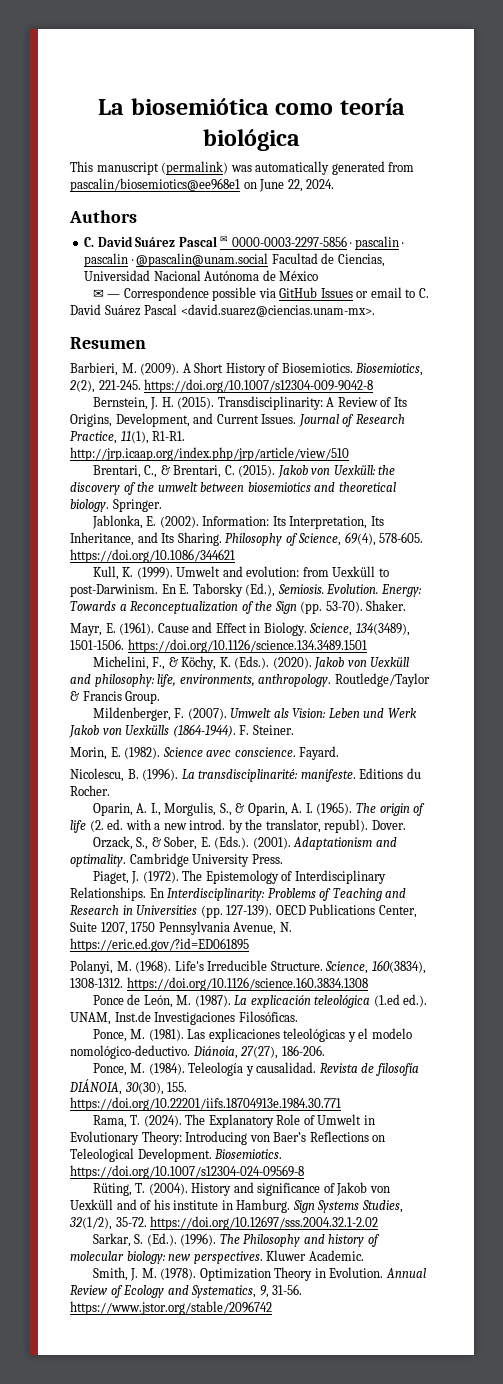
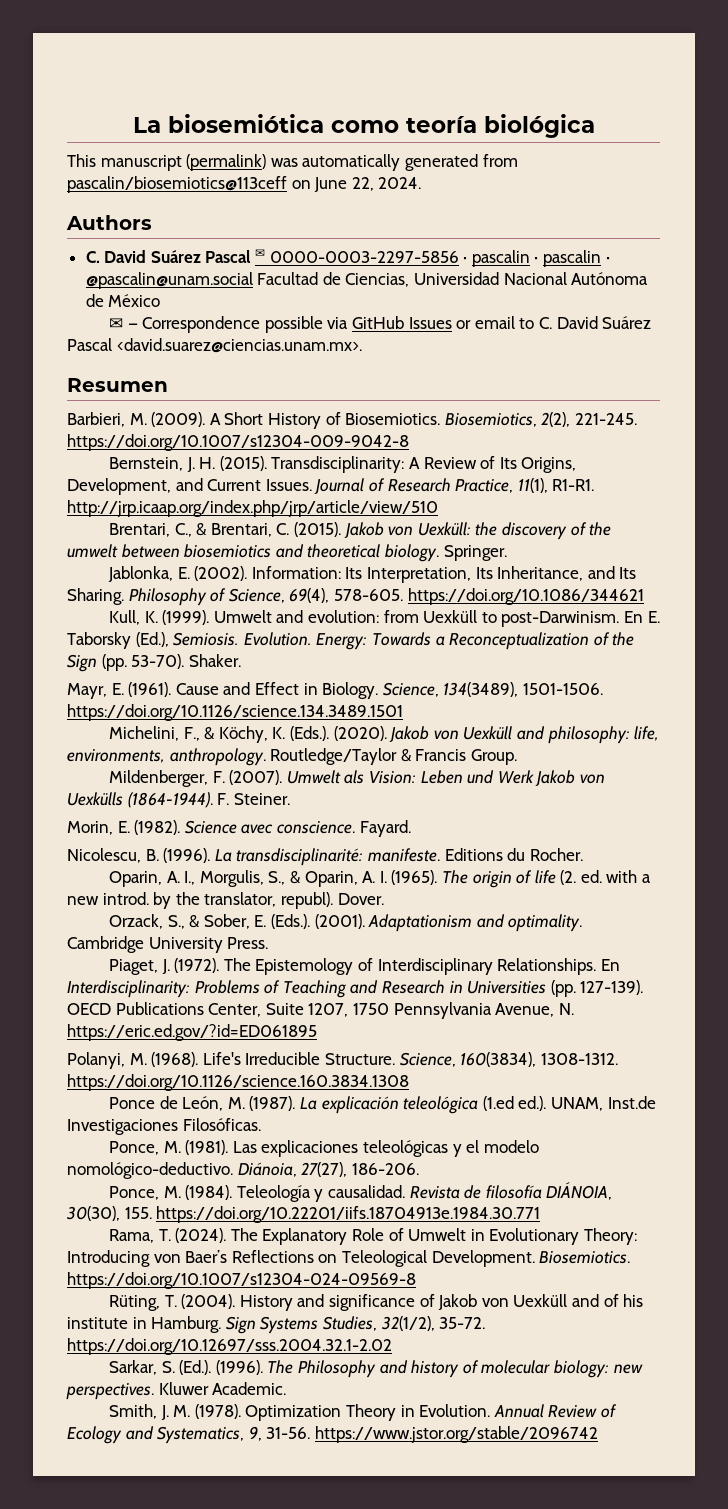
- This manuscript (permalink) was automatically generated from pascalin/biosemiotics@ee968e1 on June 22, 2024.
+ This manuscript (permalink) was automatically generated from pascalin/biosemiotics@113ceff on June 22, 2024.
- ✉ — Correspondence possible via GitHub Issues or email to C. David Suárez Pascal <david.suarez@ciencias.unam-mx>.
+ ✉ — Correspondence possible via GitHub Issues or email to C. David Suárez Pascal <david.suarez@ciencias.unam.mx>.

